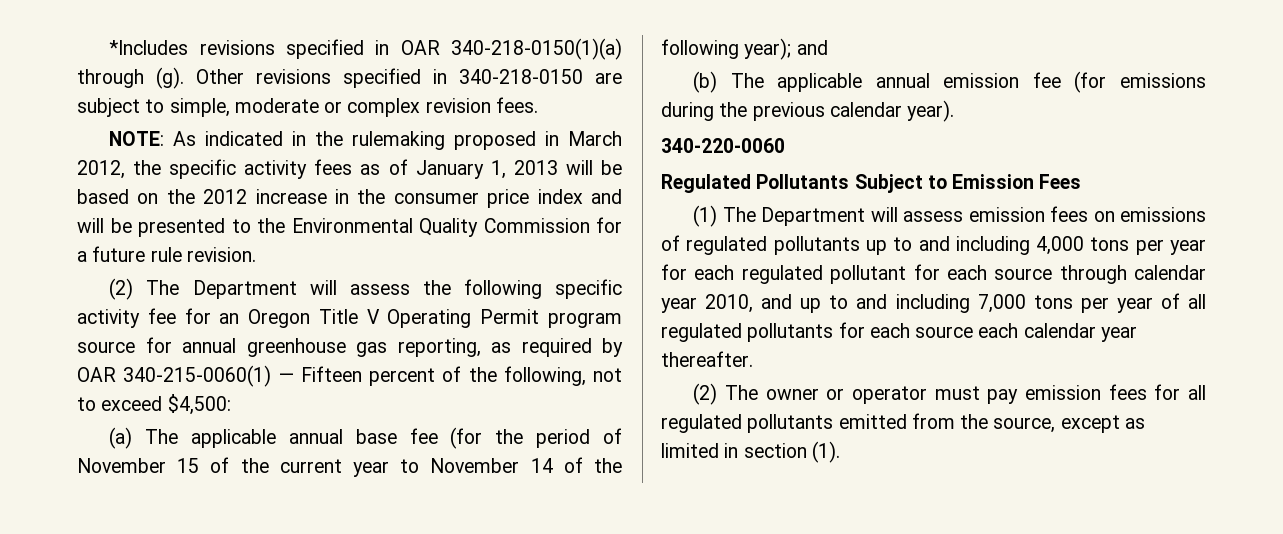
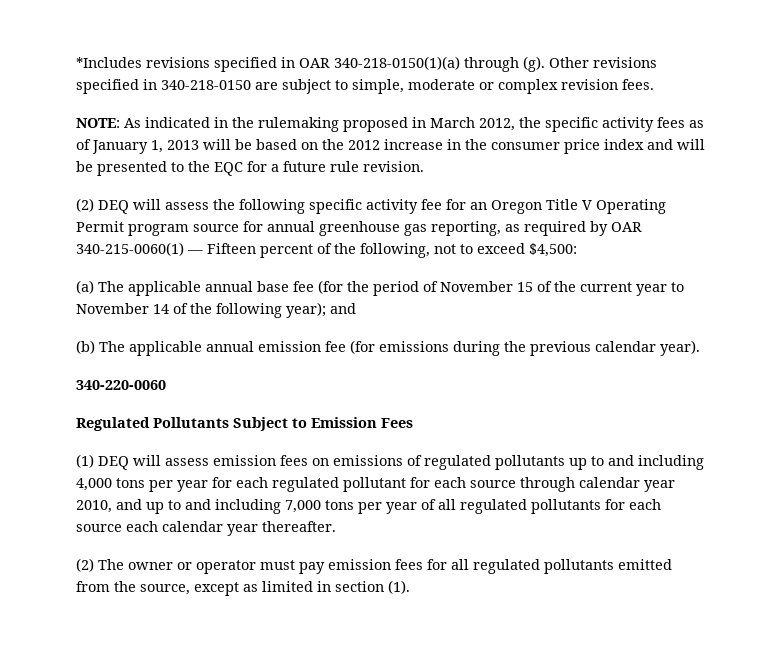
- NOTE: As indicated in the rulemaking proposed in March 2012, the specific activity fees as of January 1, 2013 will be based on the 2012 increase in the consumer price index and will be presented to the Environmental Quality Commission for a future rule revision.
+ NOTE: As indicated in the rulemaking proposed in March 2012, the specific activity fees as of January 1, 2013 will be based on the 2012 increase in the consumer price index and will be presented to the EQC for a future rule revision.
- (2) The Department will assess the following specific activity fee for an Oregon Title V Operating Permit program source for annual greenhouse gas reporting, as required by OAR 340-215-0060(1) — Fifteen percent of the following, not to exceed $4,500:
+ (2) DEQ will assess the following specific activity fee for an Oregon Title V Operating Permit program source for annual greenhouse gas reporting, as required by OAR 340-215-0060(1) — Fifteen percent of the following, not to exceed $4,500:
- (1) The Department will assess emission fees on emissions of regulated pollutants up to and including 4,000 tons per year for each regulated pollutant for each source through calendar year 2010, and up to and including 7,000 tons per year of all regulated pollutants for each source each calendar year thereafter.
+ (1) DEQ will assess emission fees on emissions of regulated pollutants up to and including 4,000 tons per year for each regulated pollutant for each source through calendar year 2010, and up to and including 7,000 tons per year of all regulated pollutants for each source each calendar year thereafter.

